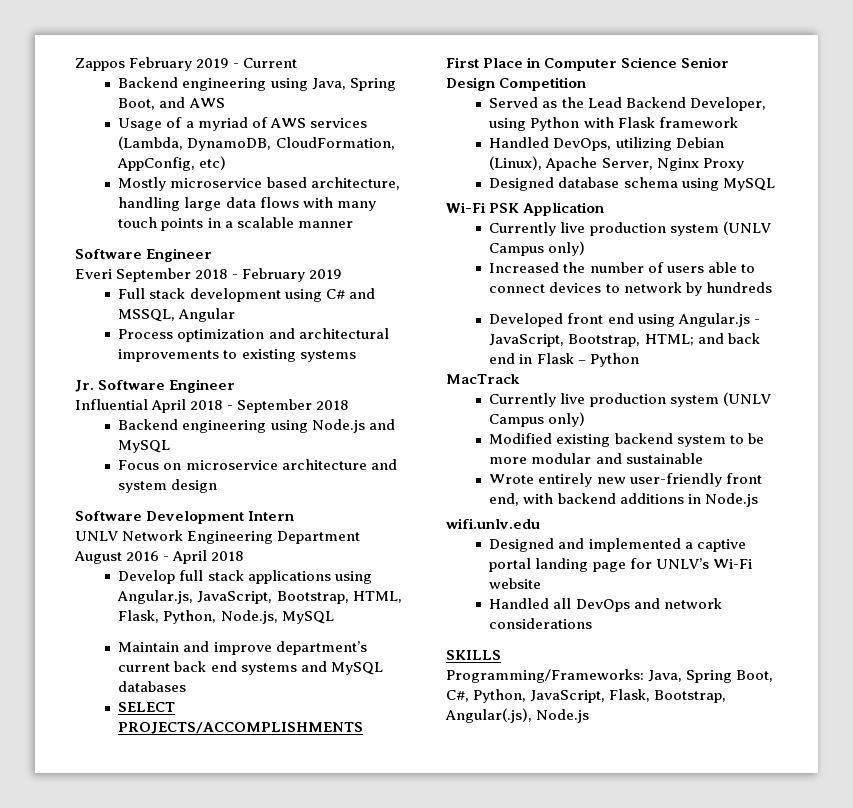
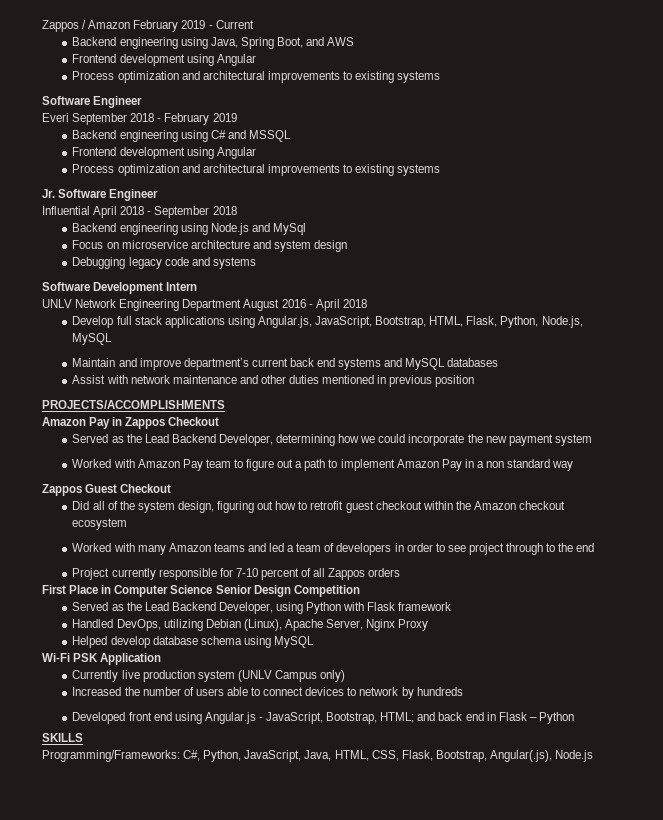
- Zappos February 2019 - Current
+ Zappos / Amazon February 2019 - Current
  Backend engineering using Java, Spring Boot, and AWS
- Usage of a myriad of AWS services (Lambda, DynamoDB, CloudFormation, AppConfig, etc)
- Mostly microservice based architecture, handling large data flows with many touch points in a scalable manner
+ Frontend development using Angular
+ Process optimization and architectural improvements to existing systems
- Full stack development using C# and MSSQL, Angular
+ Backend engineering using C# and MSSQL
+ Frontend development using Angular
- Backend engineering using Node.js and MySQL
+ Backend engineering using Node.js and MySql
+ Debugging legacy code and systems
- SELECT PROJECTS/ACCOMPLISHMENTS
+ Assist with network maintenance and other duties mentioned in previous position
+ PROJECTS/ACCOMPLISHMENTS
+ Amazon Pay in Zappos Checkout
+ Served as the Lead Backend Developer, determining how we could incorporate the new payment system
+ Worked with Amazon Pay team to figure out a path to implement Amazon Pay in a non standard way
+ Zappos Guest Checkout
+ Did all of the system design, figuring out how to retrofit guest checkout within the Amazon checkout ecosystem
+ Worked with many Amazon teams and led a team of developers in order to see project through to the end
+ Project currently responsible for 7-10 percent of all Zappos orders
- Designed database schema using MySQL
+ Helped develop database schema using MySQL
- MacTrack
- Currently live production system (UNLV Campus only)
- Modified existing backend system to be more modular and sustainable
- Wrote entirely new user-friendly front end, with backend additions in Node.js
- wifi.unlv.edu
- Designed and implemented a captive portal landing page for UNLV’s Wi-Fi website
- Handled all DevOps and network considerations
  SKILLS
- Programming/Frameworks: Java, Spring Boot, C#, Python, JavaScript, Flask, Bootstrap, Angular(.js), Node.js
+ Programming/Frameworks: C#, Python, JavaScript, Java, HTML, CSS, Flask, Bootstrap, Angular(.js), Node.js

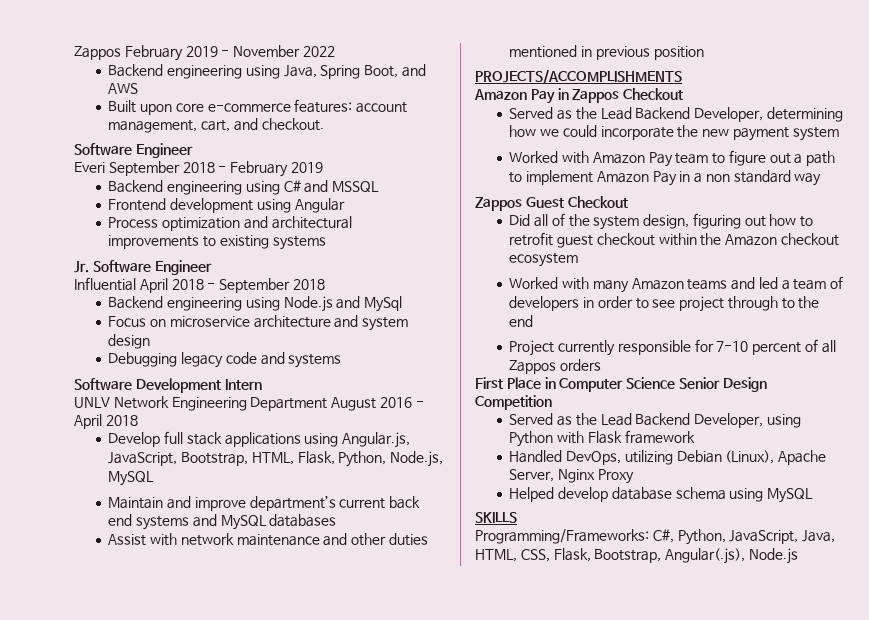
- Zappos / Amazon February 2019 - Current
+ Zappos February 2019 - November 2022
  Backend engineering using Java, Spring Boot, and AWS
- Frontend development using Angular
- Process optimization and architectural improvements to existing systems
+ Built upon core e-commerce features: account management, cart, and checkout.
- Wi-Fi PSK Application
- Currently live production system (UNLV Campus only)
- Increased the number of users able to connect devices to network by hundreds
- Developed front end using Angular.js - JavaScript, Bootstrap, HTML; and back end in Flask – Python

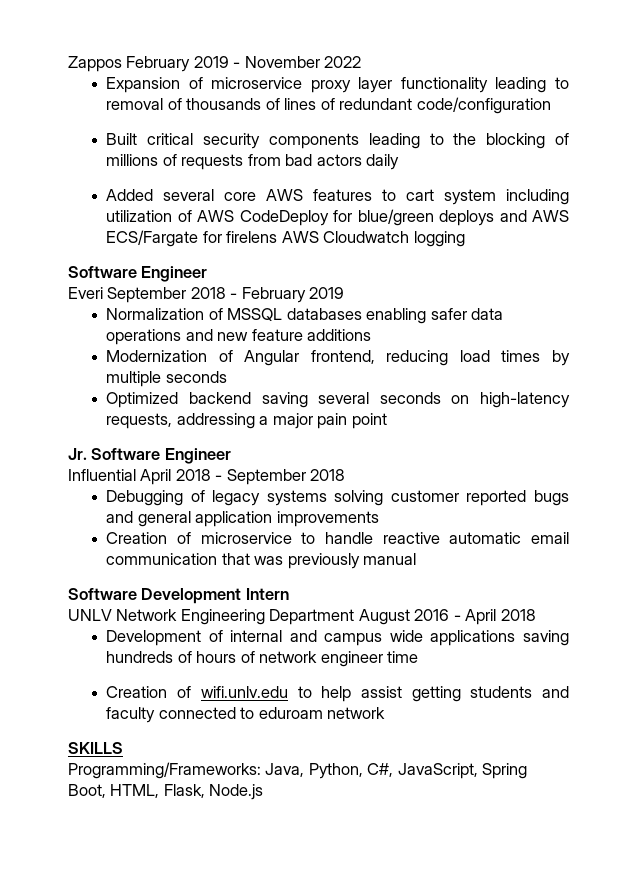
- Backend engineering using Java, Spring Boot, and AWS
- Built upon core e-commerce features: account management, cart, and checkout.
+ Expansion of microservice proxy layer functionality leading to removal of thousands of lines of redundant code/configuration
+ Built critical security components leading to the blocking of millions of requests from bad actors daily
+ Added several core AWS features to cart system including utilization of AWS CodeDeploy for blue/green deploys and AWS ECS/Fargate for firelens AWS Cloudwatch logging
- Backend engineering using C# and MSSQL
- Frontend development using Angular
- Process optimization and architectural improvements to existing systems
+ Normalization of MSSQL databases enabling safer data operations and new feature additions
+ Modernization of Angular frontend, reducing load times by multiple seconds
+ Optimized backend saving several seconds on high-latency requests, addressing a major pain point
- Backend engineering using Node.js and MySql
- Focus on microservice architecture and system design
- Debugging legacy code and systems
+ Debugging of legacy systems solving customer reported bugs and general application improvements
+ Creation of microservice to handle reactive automatic email communication that was previously manual
- Develop full stack applications using Angular.js, JavaScript, Bootstrap, HTML, Flask, Python, Node.js, MySQL
- Maintain and improve department’s current back end systems and MySQL databases
- Assist with network maintenance and other duties mentioned in previous position
- PROJECTS/ACCOMPLISHMENTS
- Amazon Pay in Zappos Checkout
- Served as the Lead Backend Developer, determining how we could incorporate the new payment system
- Worked with Amazon Pay team to figure out a path to implement Amazon Pay in a non standard way
- Zappos Guest Checkout
- Did all of the system design, figuring out how to retrofit guest checkout within the Amazon checkout ecosystem
- Worked with many Amazon teams and led a team of developers in order to see project through to the end
- Project currently responsible for 7-10 percent of all Zappos orders
- First Place in Computer Science Senior Design Competition
- Served as the Lead Backend Developer, using Python with Flask framework
- Handled DevOps, utilizing Debian (Linux), Apache Server, Nginx Proxy
- Helped develop database schema using MySQL
+ Development of internal and campus wide applications saving hundreds of hours of network engineer time
+ Creation of wifi.unlv.edu to help assist getting students and faculty connected to eduroam network
  SKILLS
- Programming/Frameworks: C#, Python, JavaScript, Java, HTML, CSS, Flask, Bootstrap, Angular(.js), Node.js
+ Programming/Frameworks: Java, Python, C#, JavaScript, Spring Boot, HTML, Flask, Node.js

